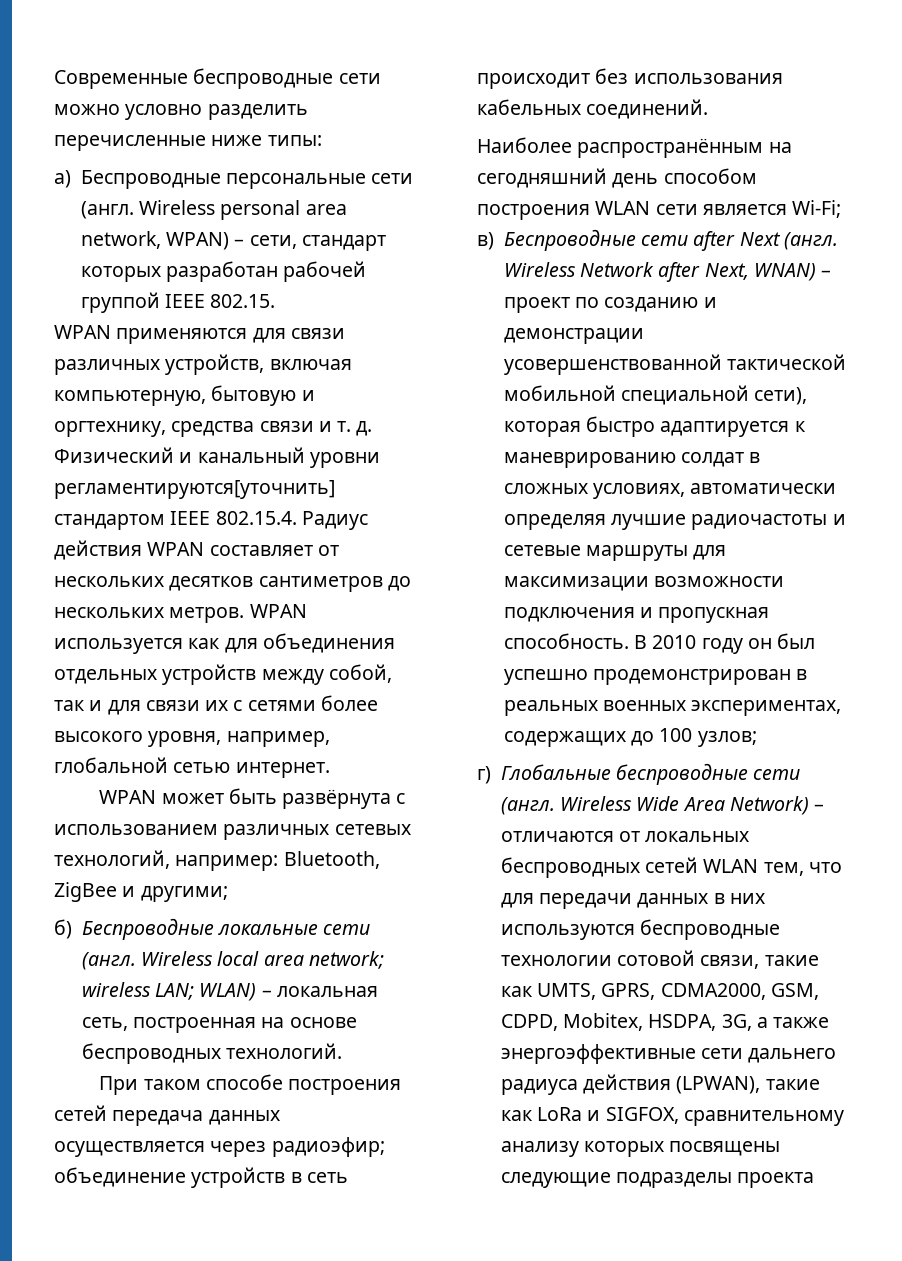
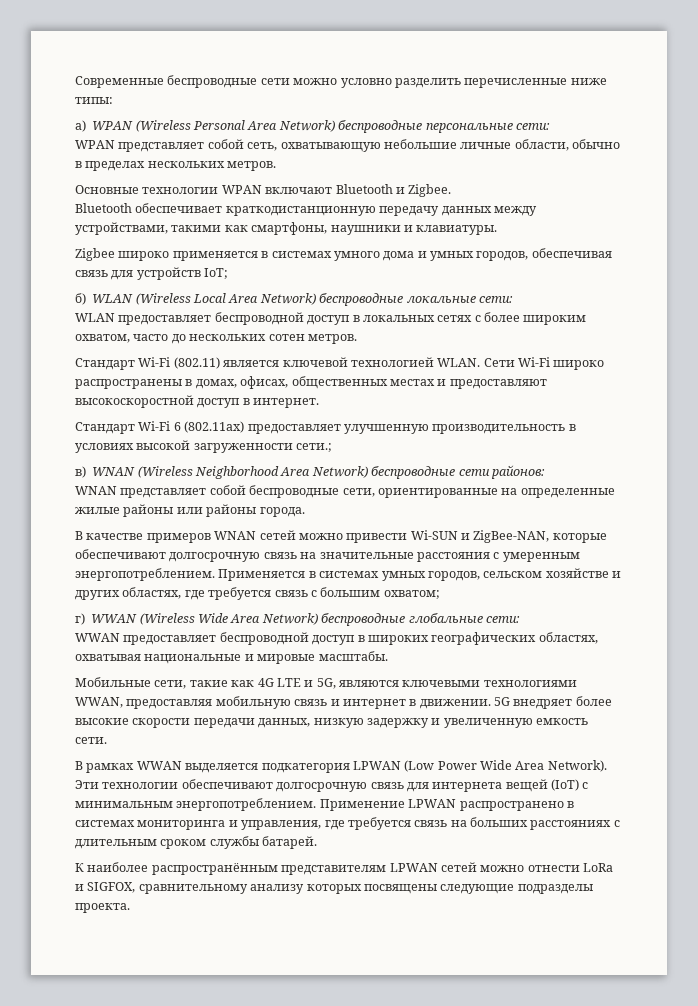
- а) Беспроводные персональные сети (англ. Wireless personal area network, WPAN) – сети, стандарт которых разработан рабочей группой IEEE 802.15.
- WPAN применяются для связи различных устройств, включая компьютерную, бытовую и оргтехнику, средства связи и т. д. Физический и канальный уровни регламентируются[уточнить] стандартом IEEE 802.15.4. Радиус действия WPAN составляет от нескольких десятков сантиметров до нескольких метров. WPAN используется как для объединения отдельных устройств между собой, так и для связи их с сетями более высокого уровня, например, глобальной сетью интернет.
- WPAN может быть развёрнута с использованием различных сетевых технологий, например: Bluetooth, ZigBee и другими;
- б) Беспроводные локальные сети (англ. Wireless local area network; wireless LAN; WLAN) – локальная сеть, построенная на основе беспроводных технологий.
- При таком способе построения сетей передача данных осуществляется через радиоэфир; объединение устройств в сеть происходит без использования кабельных соединений.
- Наиболее распространённым на сегодняшний день способом построения WLAN сети является Wi-Fi;
- в) Беспроводные сети after Next (англ. Wireless Network after Next, WNAN) – проект по созданию и демонстрации усовершенствованной тактической мобильной специальной сети), которая быстро адаптируется к маневрированию солдат в сложных условиях, автоматически определяя лучшие радиочастоты и сетевые маршруты для максимизации возможности подключения и пропускная способность. В 2010 году он был успешно продемонстрирован в реальных военных экспериментах, содержащих до 100 узлов;
- г) Глобальные беспроводные сети (англ. Wireless Wide Area Network) – отличаются от локальных беспроводных сетей WLAN тем, что для передачи данных в них используются беспроводные технологии сотовой связи, такие как UMTS, GPRS, CDMA2000, GSM, CDPD, Mobitex, HSDPA, 3G, а также энергоэффективные сети дальнего радиуса действия (LPWAN), такие как LoRa и SIGFOX, сравнительному анализу которых посвящены следующие подразделы проекта
+ а) WPAN (Wireless Personal Area Network) беспроводные персональные сети:
+ WPAN представляет собой сеть, охватывающую небольшие личные области, обычно в пределах нескольких метров.
+ Основные технологии WPAN включают Bluetooth и Zigbee.
+ Bluetooth обеспечивает краткодистанционную передачу данных между устройствами, такими как смартфоны, наушники и клавиатуры.
+ Zigbee широко применяется в системах умного дома и умных городов, обеспечивая связь для устройств IoT;
+ б) WLAN (Wireless Local Area Network) беспроводные локальные сети:
+ WLAN предоставляет беспроводной доступ в локальных сетях с более широким охватом, часто до нескольких сотен метров.
+ Стандарт Wi-Fi (802.11) является ключевой технологией WLAN. Сети Wi-Fi широко распространены в домах, офисах, общественных местах и предоставляют высокоскоростной доступ в интернет.
+ Стандарт Wi-Fi 6 (802.11ax) предоставляет улучшенную производительность в условиях высокой загруженности сети.;
+ в) WNAN (Wireless Neighborhood Area Network) беспроводные сети районов:
+ WNAN представляет собой беспроводные сети, ориентированные на определенные жилые районы или районы города.
+ В качестве примеров WNAN сетей можно привести Wi-SUN и ZigBee-NAN, которые обеспечивают долгосрочную связь на значительные расстояния с умеренным энергопотреблением. Применяется в системах умных городов, сельском хозяйстве и других областях, где требуется связь с большим охватом;
+ г) WWAN (Wireless Wide Area Network) беспроводные глобальные сети:
+ WWAN предоставляет беспроводной доступ в широких географических областях, охватывая национальные и мировые масштабы.
+ Мобильные сети, такие как 4G LTE и 5G, являются ключевыми технологиями WWAN, предоставляя мобильную связь и интернет в движении. 5G внедряет более высокие скорости передачи данных, низкую задержку и увеличенную емкость сети.
+ В рамках WWAN выделяется подкатегория LPWAN (Low Power Wide Area Network). Эти технологии обеспечивают долгосрочную связь для интернета вещей (IoT) с минимальным энергопотреблением. Применение LPWAN распространено в системах мониторинга и управления, где требуется связь на больших расстояниях с длительным сроком службы батарей.
+ К наиболее распространённым представителям LPWAN сетей можно отнести LoRa и SIGFOX, сравнительному анализу которых посвящены следующие подразделы проекта.

